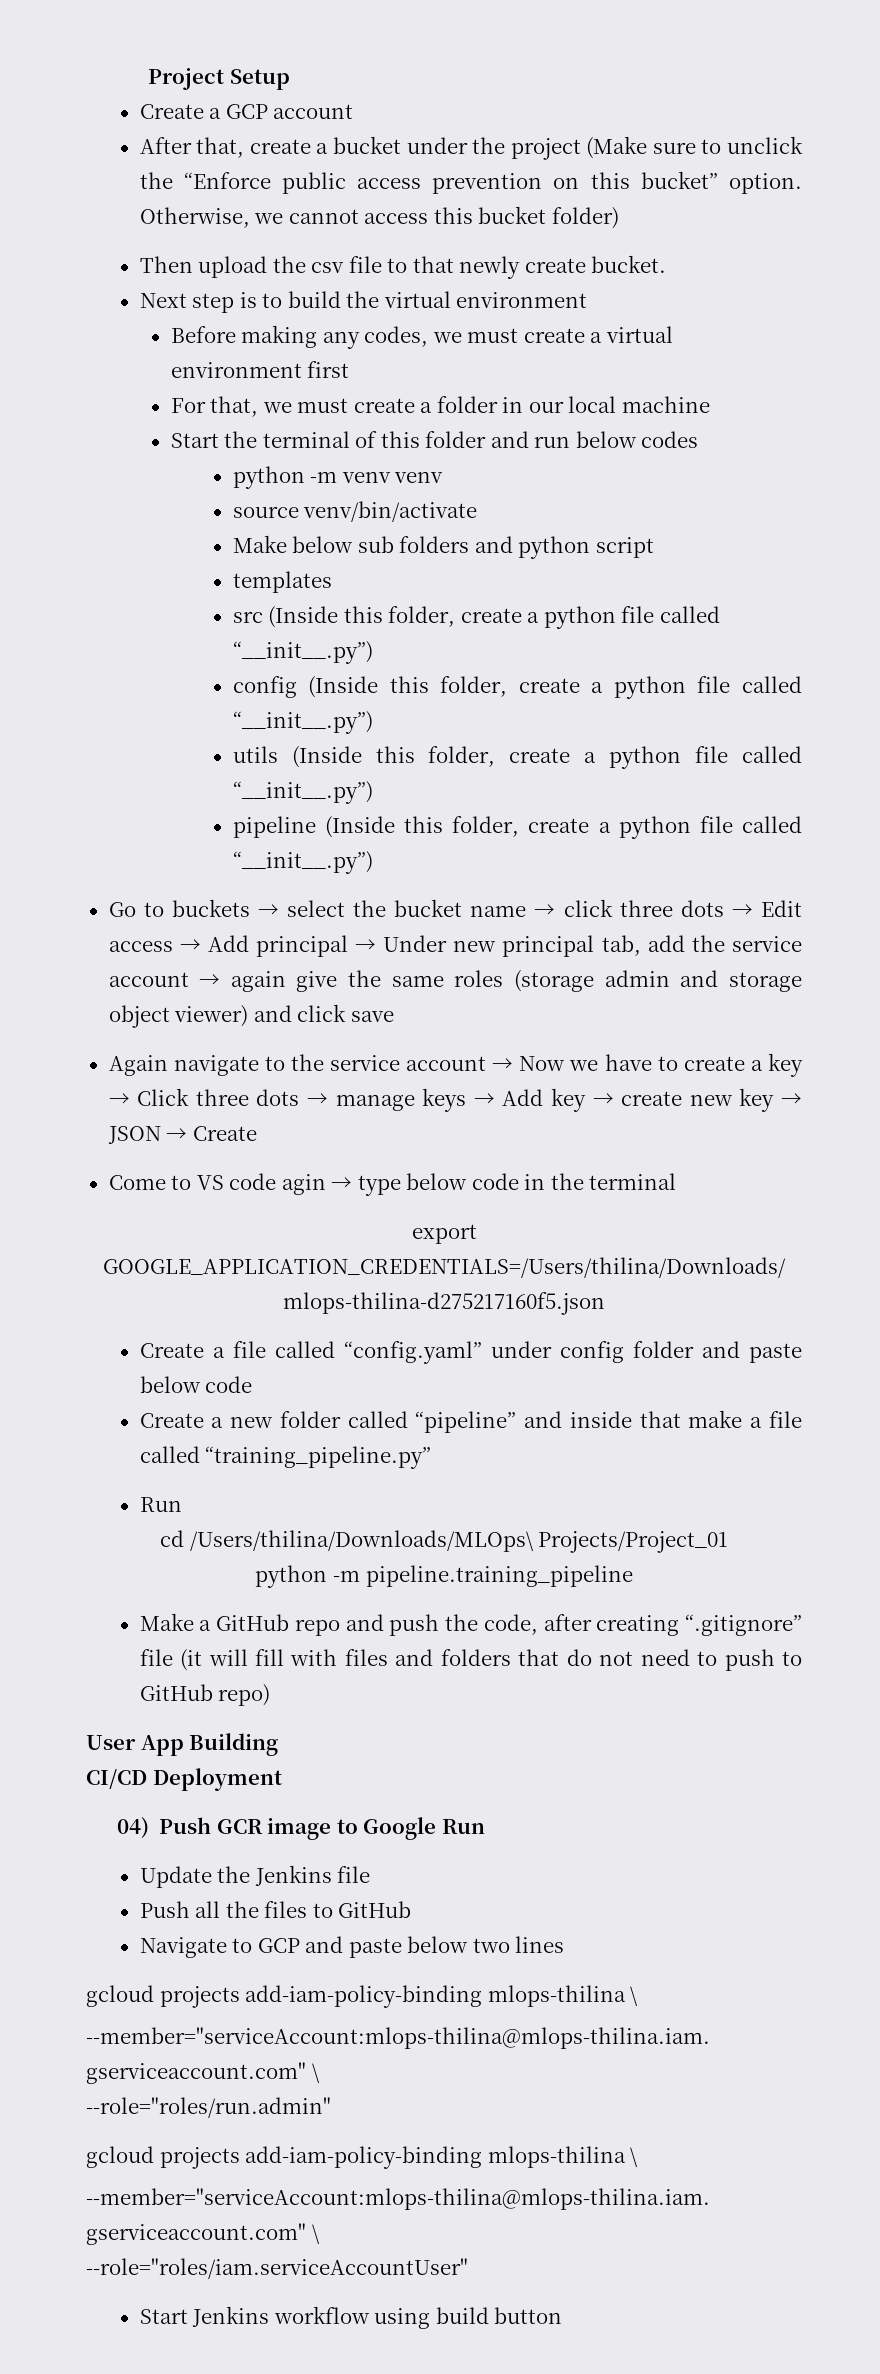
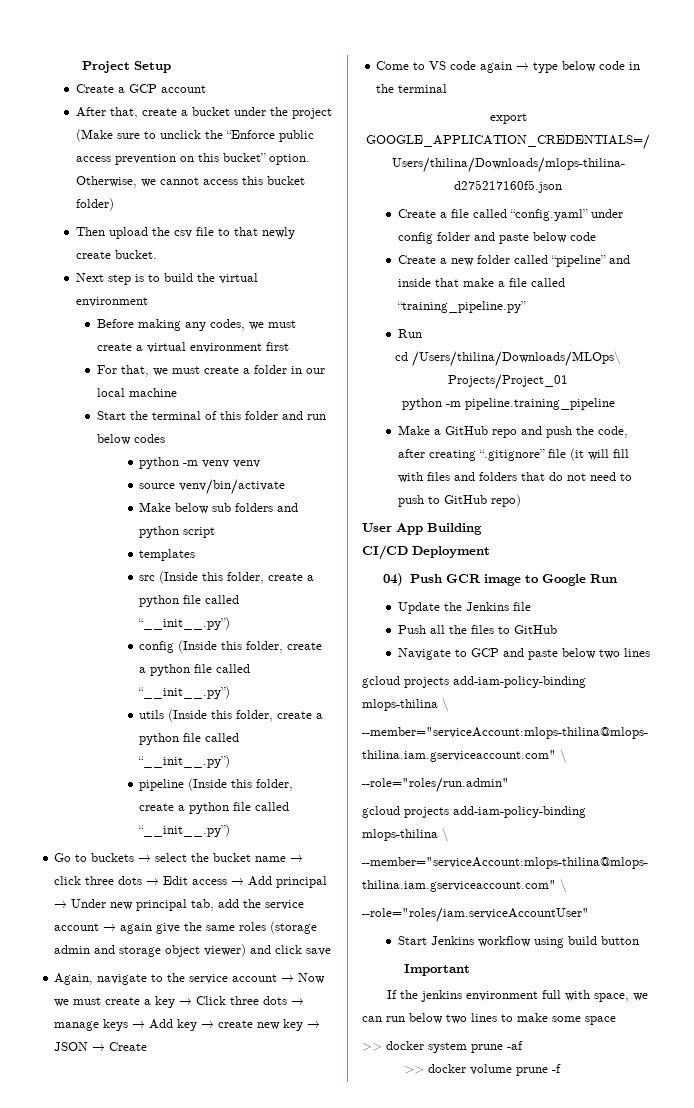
- Again navigate to the service account → Now we have to create a key → Click three dots → manage keys → Add key → create new key → JSON → Create
+ Again, navigate to the service account → Now we must create a key → Click three dots → manage keys → Add key → create new key → JSON → Create
- Come to VS code agin → type below code in the terminal
+ Come to VS code again → type below code in the terminal
+ Important
+ If the jenkins environment full with space, we can run below two lines to make some space
+ >> docker system prune -af
+ >> docker volume prune -f

